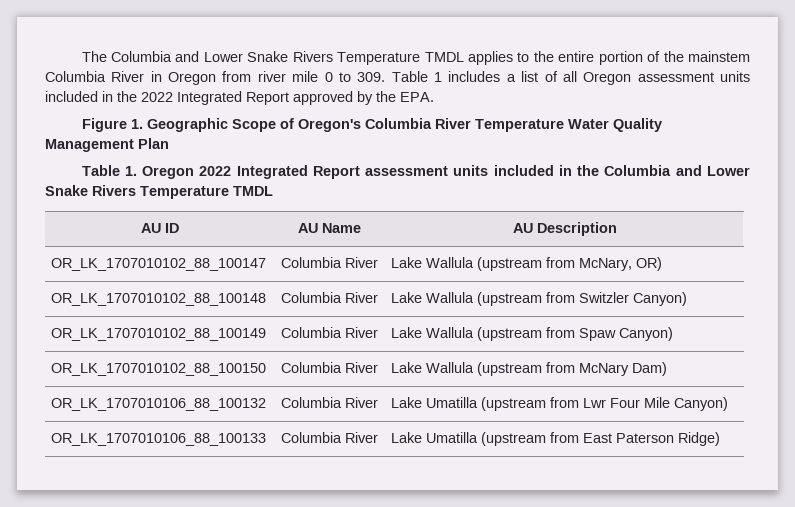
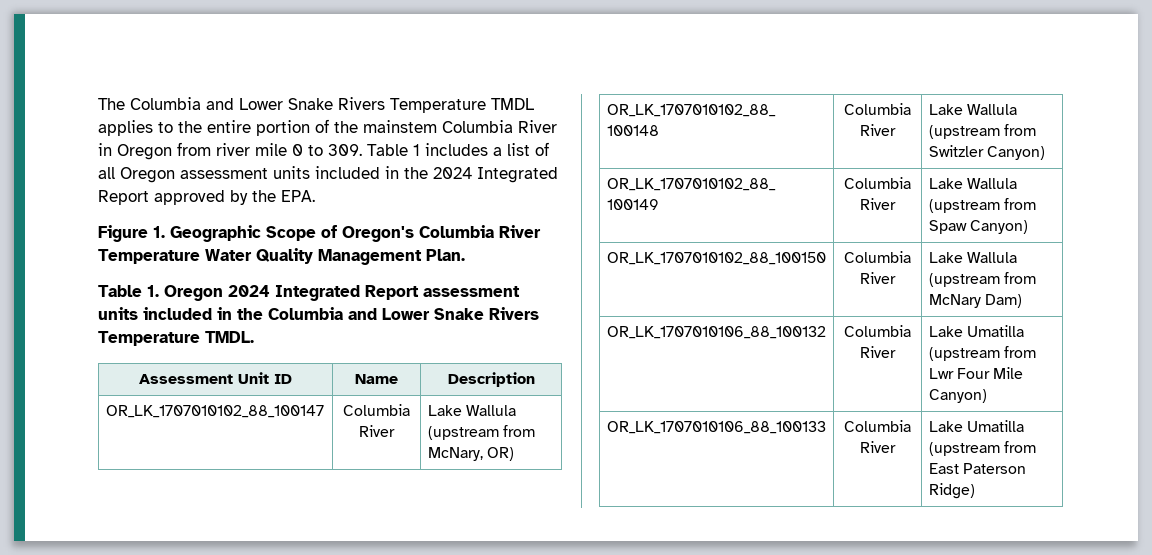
- The Columbia and Lower Snake Rivers Temperature TMDL applies to the entire portion of the mainstem Columbia River in Oregon from river mile 0 to 309. Table 1 includes a list of all Oregon assessment units included in the 2022 Integrated Report approved by the EPA.
+ The Columbia and Lower Snake Rivers Temperature TMDL applies to the entire portion of the mainstem Columbia River in Oregon from river mile 0 to 309. Table 1 includes a list of all Oregon assessment units included in the 2024 Integrated Report approved by the EPA.
- Figure 1. Geographic Scope of Oregon's Columbia River Temperature Water Quality Management Plan
+ Figure 1. Geographic Scope of Oregon's Columbia River Temperature Water Quality Management Plan.
- Table 1. Oregon 2022 Integrated Report assessment units included in the Columbia and Lower Snake Rivers Temperature TMDL
- AU ID | AU Name | AU Description
+ Table 1. Oregon 2024 Integrated Report assessment units included in the Columbia and Lower Snake Rivers Temperature TMDL.
+ Assessment Unit ID | Name | Description

